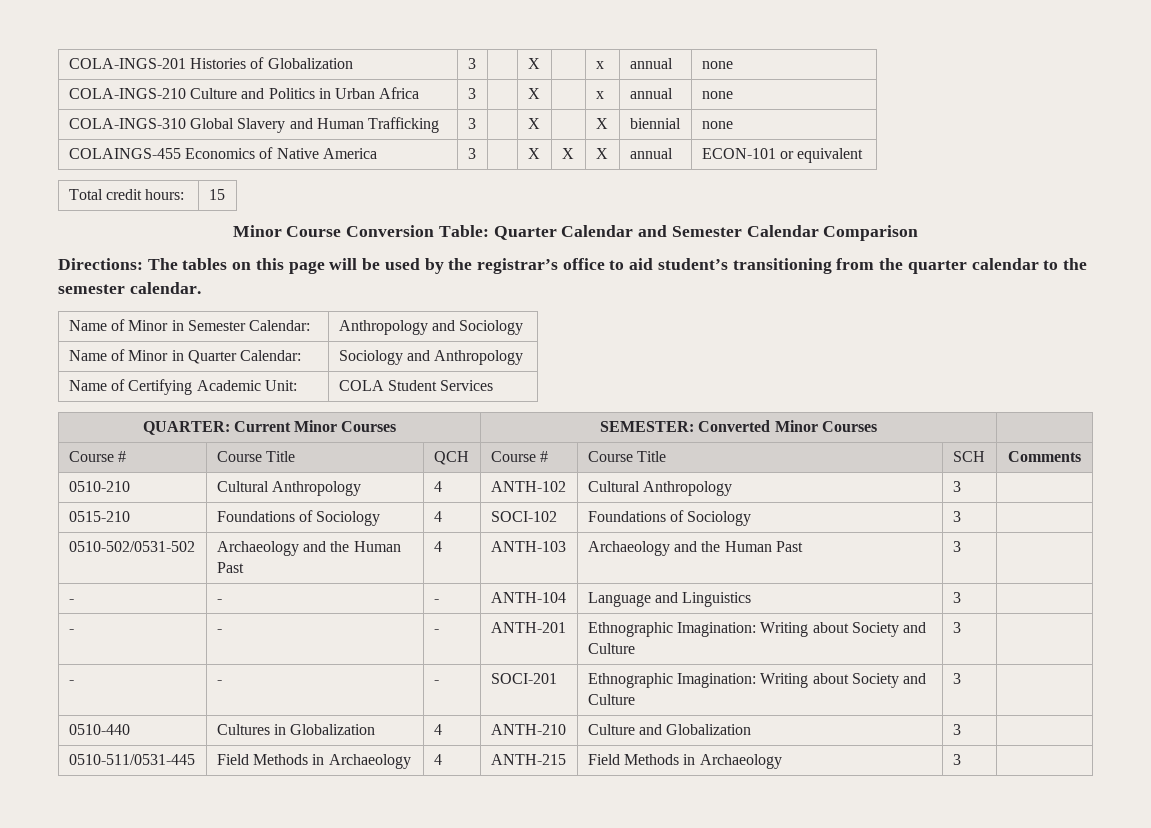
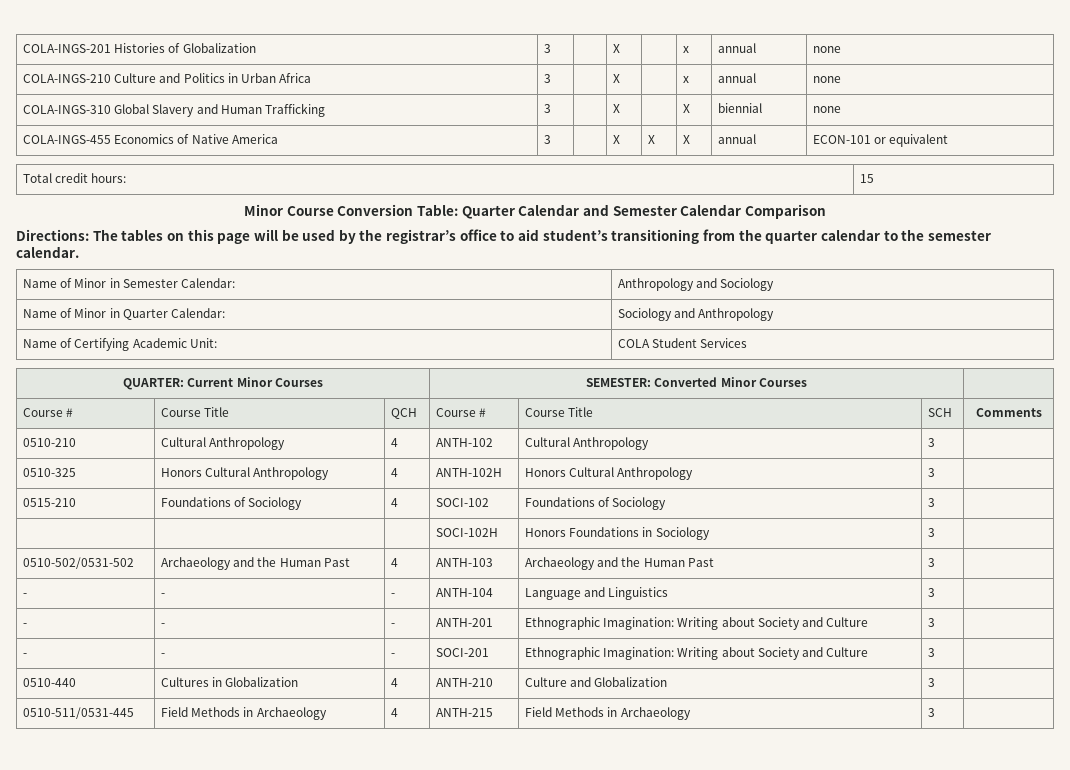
- COLAINGS-455 Economics of Native America | 3 | | X | X | X | annual | ECON-101 or equivalent
+ COLA-INGS-455 Economics of Native America | 3 | | X | X | X | annual | ECON-101 or equivalent
+ 0510-325 | Honors Cultural Anthropology | 4 | ANTH-102H | Honors Cultural Anthropology | 3 |
+ | | | SOCI-102H | Honors Foundations in Sociology | 3 |

